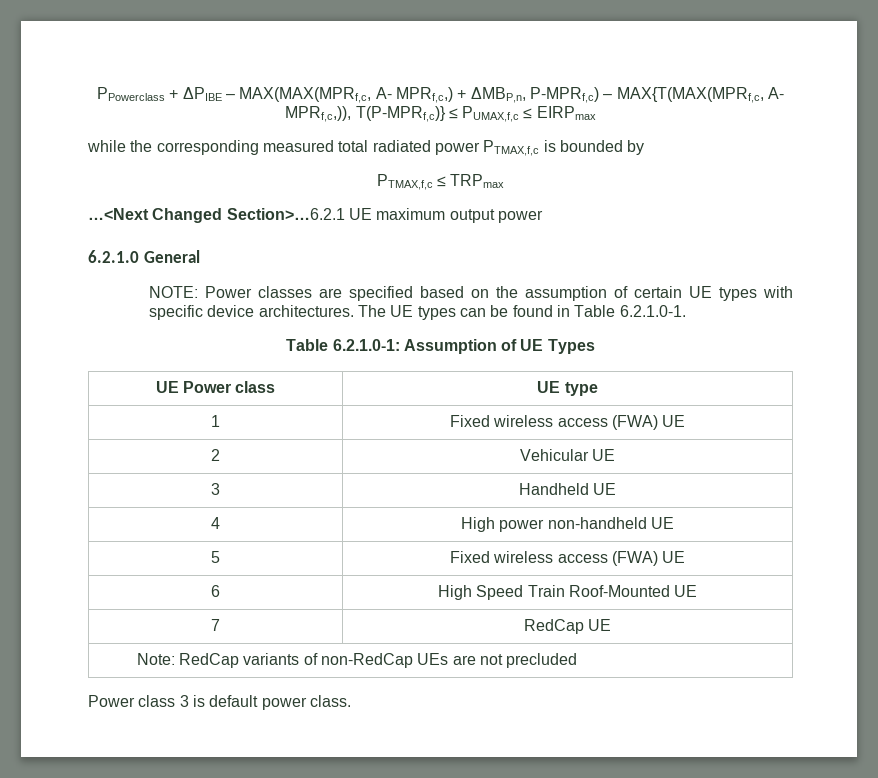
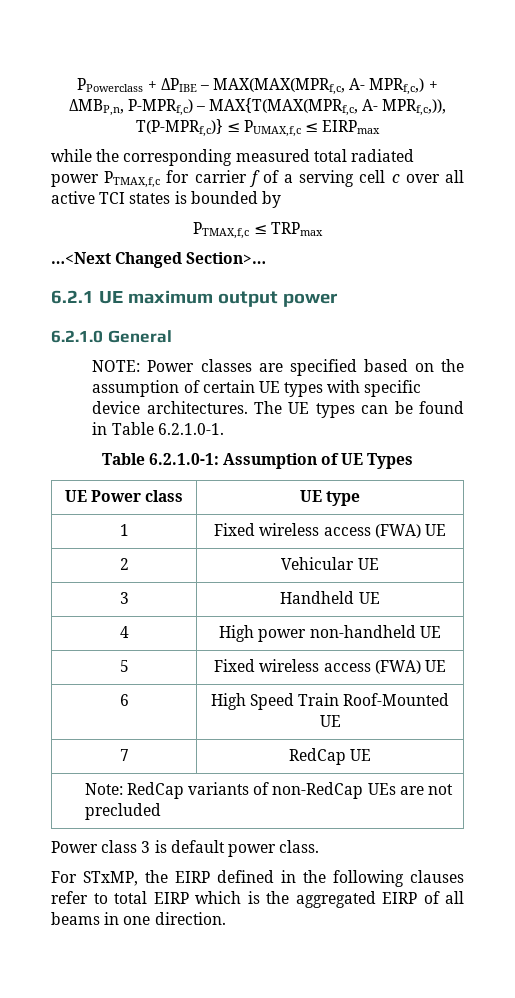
- while the corresponding measured total radiated power PTMAX,f,c is bounded by
+ while the corresponding measured total radiated power PTMAX,f,c for carrier f of a serving cell c over all active TCI states is bounded by
- …<Next Changed Section>…6.2.1 UE maximum output power
+ …<Next Changed Section>…
+ 6.2.1 UE maximum output power
+ For STxMP, the EIRP defined in the following clauses refer to total EIRP which is the aggregated EIRP of all beams in one direction.

